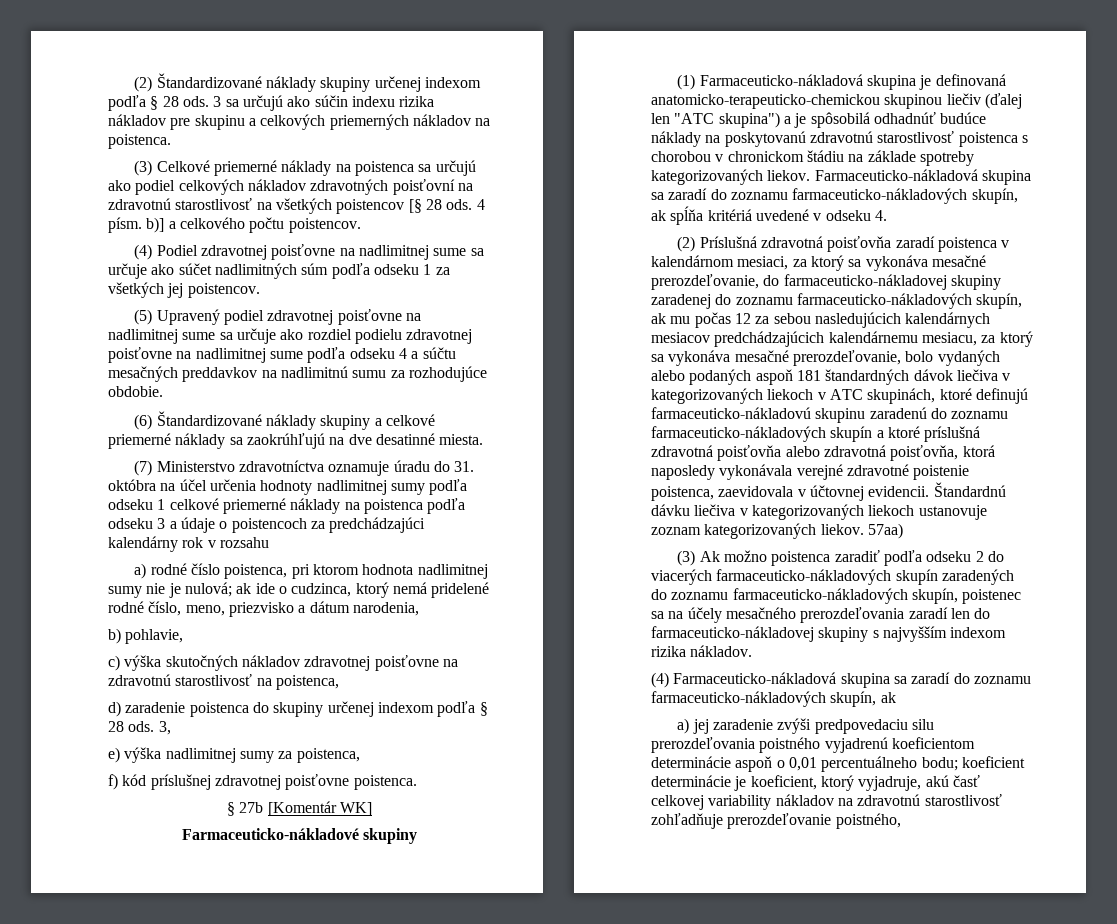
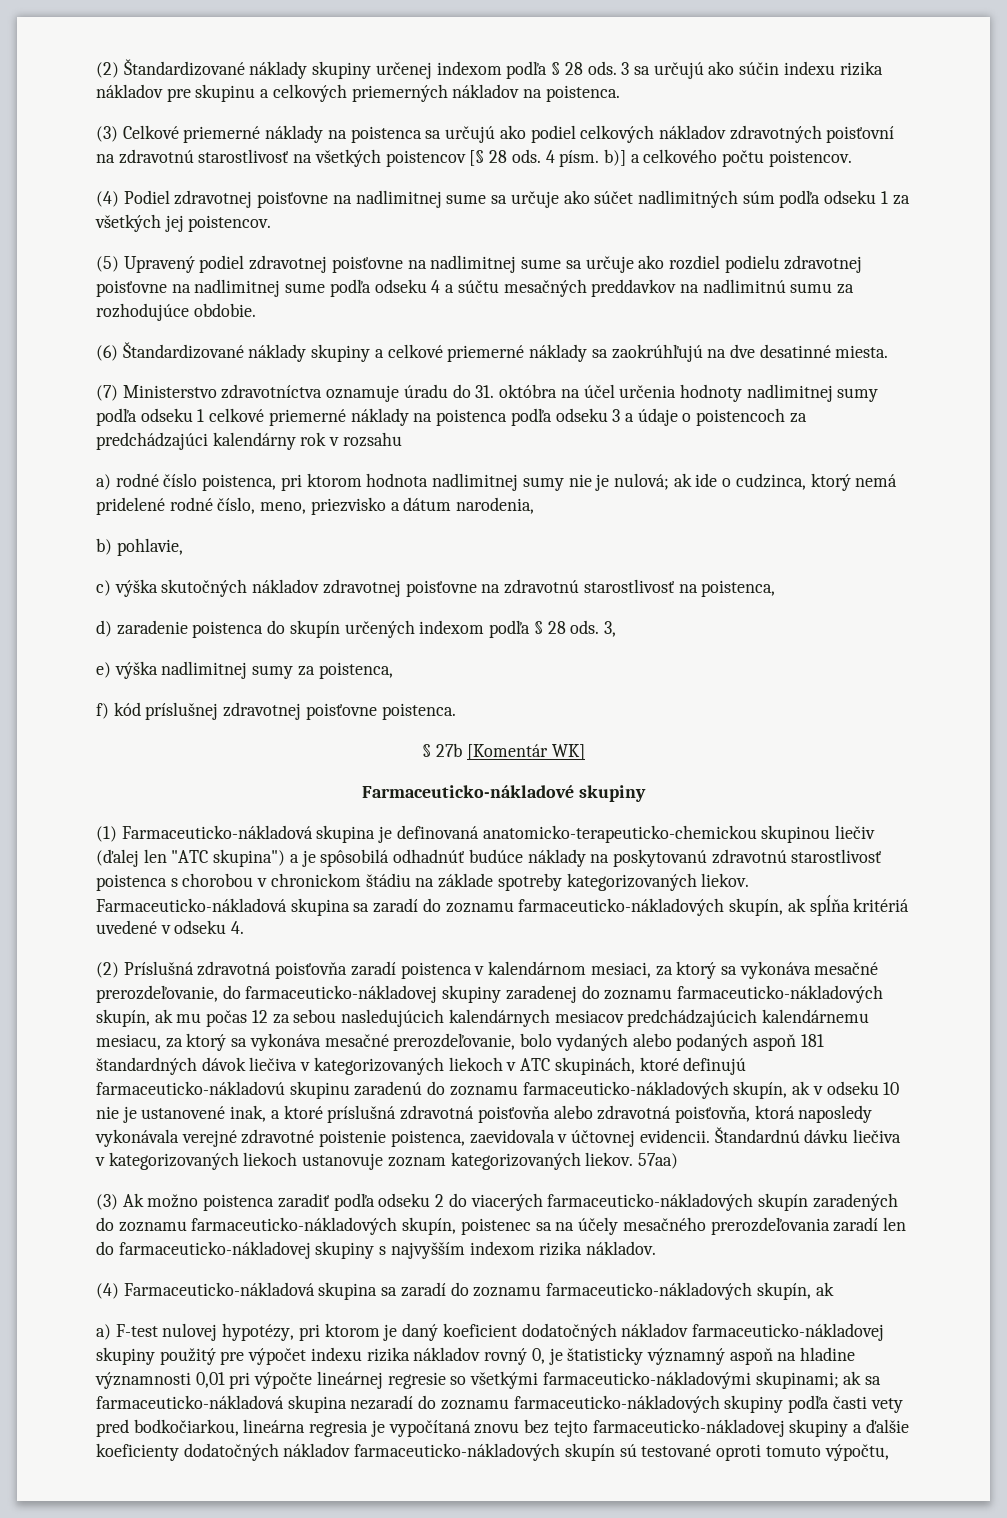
- d) zaradenie poistenca do skupiny určenej indexom podľa § 28 ods.
+ d) zaradenie poistenca do skupín určených indexom podľa § 28 ods.
- (2) Príslušná zdravotná poisťovňa zaradí poistenca v kalendárnom mesiaci, za ktorý sa vykonáva mesačné prerozdeľovanie, do farmaceuticko-nákladovej skupiny zaradenej do zoznamu farmaceuticko-nákladových skupín, ak mu počas 12 za sebou nasledujúcich kalendárnych mesiacov predchádzajúcich kalendárnemu mesiacu, za ktorý sa vykonáva mesačné prerozdeľovanie, bolo vydaných alebo podaných aspoň 181 štandardných dávok liečiva v kategorizovaných liekoch v ATC skupinách, ktoré definujú farmaceuticko-nákladovú skupinu zaradenú do zoznamu farmaceuticko-nákladových skupín a ktoré príslušná zdravotná poisťovňa alebo zdravotná poisťovňa, ktorá naposledy vykonávala verejné zdravotné poistenie poistenca, zaevidovala v účtovnej evidencii.
+ (2) Príslušná zdravotná poisťovňa zaradí poistenca v kalendárnom mesiaci, za ktorý sa vykonáva mesačné prerozdeľovanie, do farmaceuticko-nákladovej skupiny zaradenej do zoznamu farmaceuticko-nákladových skupín, ak mu počas 12 za sebou nasledujúcich kalendárnych mesiacov predchádzajúcich kalendárnemu mesiacu, za ktorý sa vykonáva mesačné prerozdeľovanie, bolo vydaných alebo podaných aspoň 181 štandardných dávok liečiva v kategorizovaných liekoch v ATC skupinách, ktoré definujú farmaceuticko-nákladovú skupinu zaradenú do zoznamu farmaceuticko-nákladových skupín, ak v odseku 10 nie je ustanovené inak, a ktoré príslušná zdravotná poisťovňa alebo zdravotná poisťovňa, ktorá naposledy vykonávala verejné zdravotné poistenie poistenca, zaevidovala v účtovnej evidencii.
- a) jej zaradenie zvýši predpovedaciu silu prerozdeľovania poistného vyjadrenú koeficientom determinácie aspoň o 0,01 percentuálneho bodu; koeficient determinácie je koeficient, ktorý vyjadruje, akú časť celkovej variability nákladov na zdravotnú starostlivosť zohľadňuje prerozdeľovanie poistného,
+ a) F-test nulovej hypotézy, pri ktorom je daný koeficient dodatočných nákladov farmaceuticko-nákladovej skupiny použitý pre výpočet indexu rizika nákladov rovný 0, je štatisticky významný aspoň na hladine významnosti 0,01 pri výpočte lineárnej regresie so všetkými farmaceuticko-nákladovými skupinami; ak sa farmaceuticko-nákladová skupina nezaradí do zoznamu farmaceuticko-nákladových skupiny podľa časti vety pred bodkočiarkou, lineárna regresia je vypočítaná znovu bez tejto farmaceuticko-nákladovej skupiny a ďalšie koeficienty dodatočných nákladov farmaceuticko-nákladových skupín sú testované oproti tomuto výpočtu,

